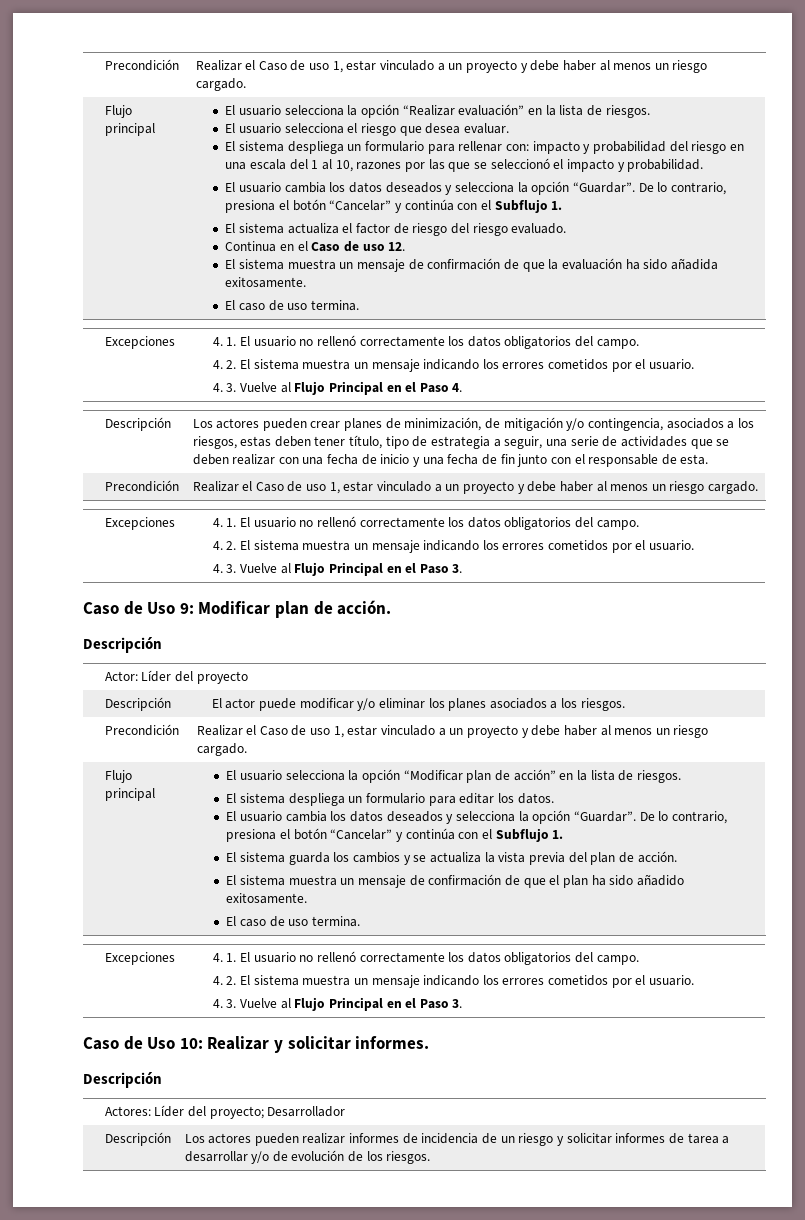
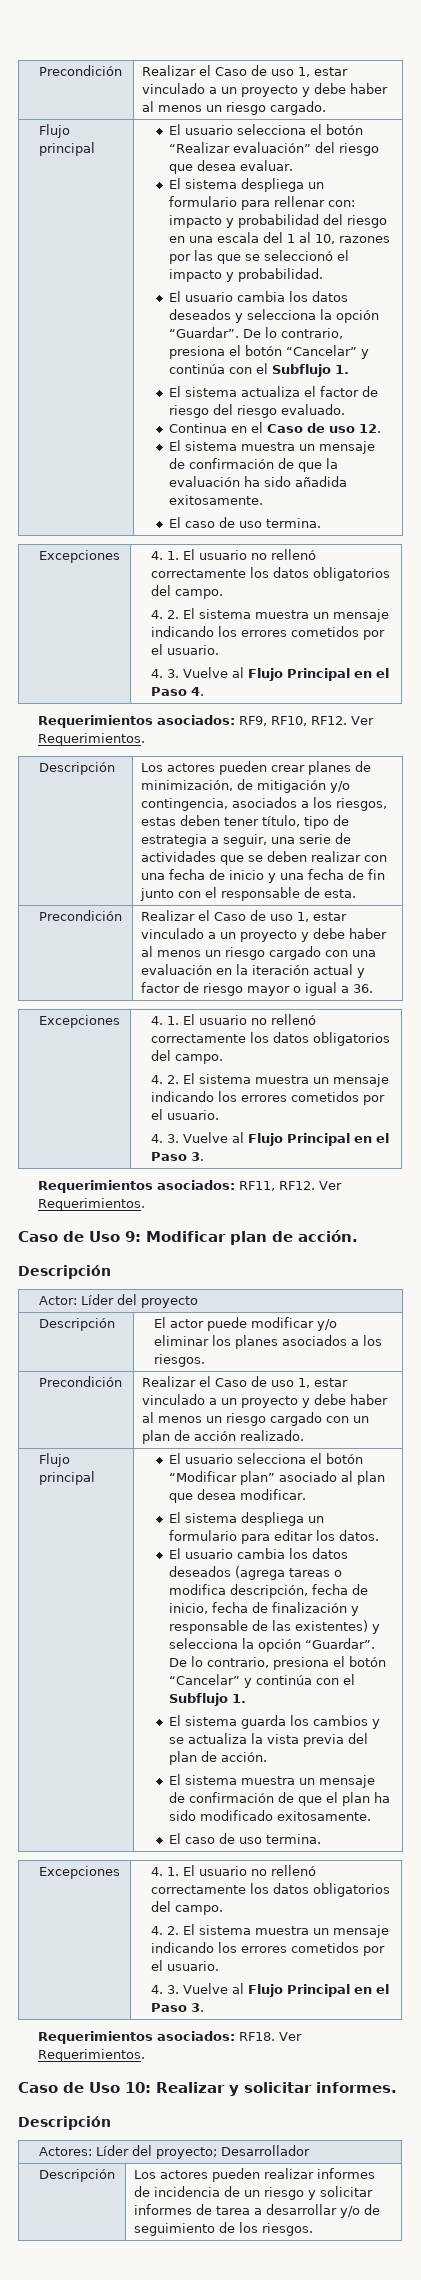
- El usuario selecciona la opción “Realizar evaluación” en la lista de riesgos.
- El usuario selecciona el riesgo que desea evaluar.
+ El usuario selecciona el botón “Realizar evaluación” del riesgo que desea evaluar.
+ Requerimientos asociados: RF9, RF10, RF12. Ver Requerimientos.
  Los actores pueden crear planes de minimización, de mitigación y/o contingencia, asociados a los riesgos, estas deben tener título, tipo de estrategia a seguir, una serie de actividades que se deben realizar con una fecha de inicio y una fecha de fin junto con el responsable de esta.
- Precondición | Realizar el Caso de uso 1, estar vinculado a un proyecto y debe haber al menos un riesgo cargado.
+ Precondición | Realizar el Caso de uso 1, estar vinculado a un proyecto y debe haber al menos un riesgo cargado con una evaluación en la iteración actual y factor de riesgo mayor o igual a 36.
+ Requerimientos asociados: RF11, RF12. Ver Requerimientos.
  Descripción | El actor puede modificar y/o eliminar los planes asociados a los riesgos.
- Precondición | Realizar el Caso de uso 1, estar vinculado a un proyecto y debe haber al menos un riesgo cargado.
- Flujo principal | El usuario selecciona la opción “Modificar plan de acción” en la lista de riesgos.
+ Precondición | Realizar el Caso de uso 1, estar vinculado a un proyecto y debe haber al menos un riesgo cargado con un plan de acción realizado.
+ Flujo principal | El usuario selecciona el botón “Modificar plan” asociado al plan que desea modificar.
  El sistema despliega un formulario para editar los datos.
- El usuario cambia los datos deseados y selecciona la opción “Guardar”.
+ El usuario cambia los datos deseados (agrega tareas o modifica descripción, fecha de inicio, fecha de finalización y responsable de las existentes) y selecciona la opción “Guardar”.
- El sistema muestra un mensaje de confirmación de que el plan ha sido añadido exitosamente.
+ El sistema muestra un mensaje de confirmación de que el plan ha sido modificado exitosamente.
+ Requerimientos asociados: RF18. Ver Requerimientos.
- Descripción | Los actores pueden realizar informes de incidencia de un riesgo y solicitar informes de tarea a desarrollar y/o de evolución de los riesgos.
+ Descripción | Los actores pueden realizar informes de incidencia de un riesgo y solicitar informes de tarea a desarrollar y/o de seguimiento de los riesgos.

